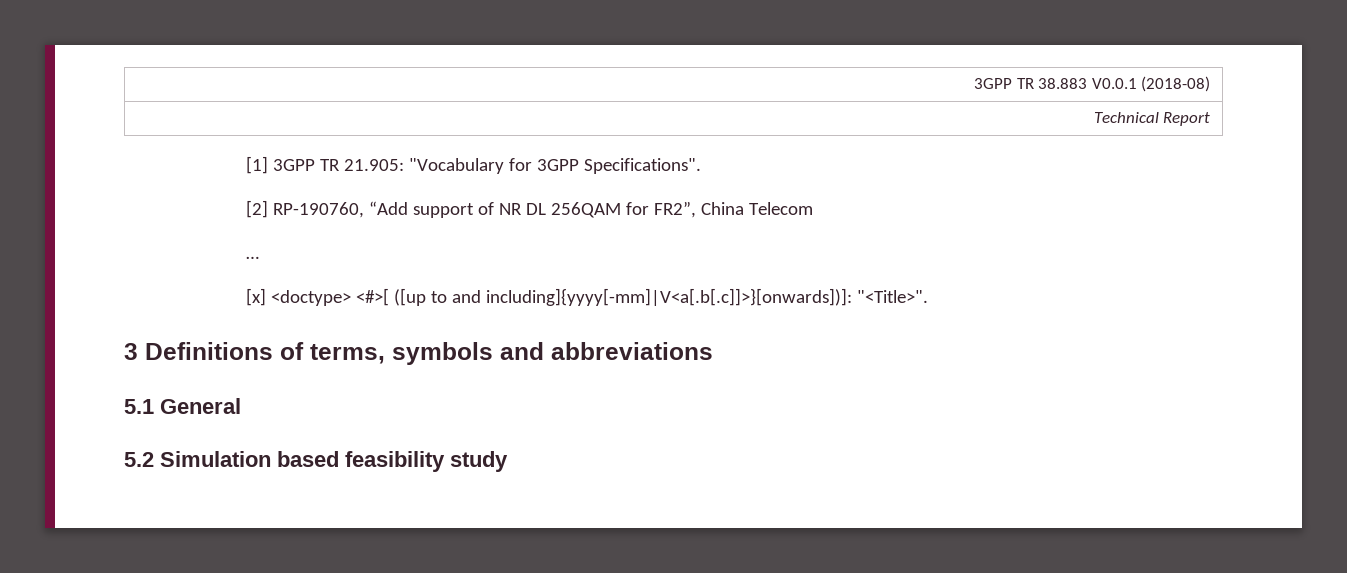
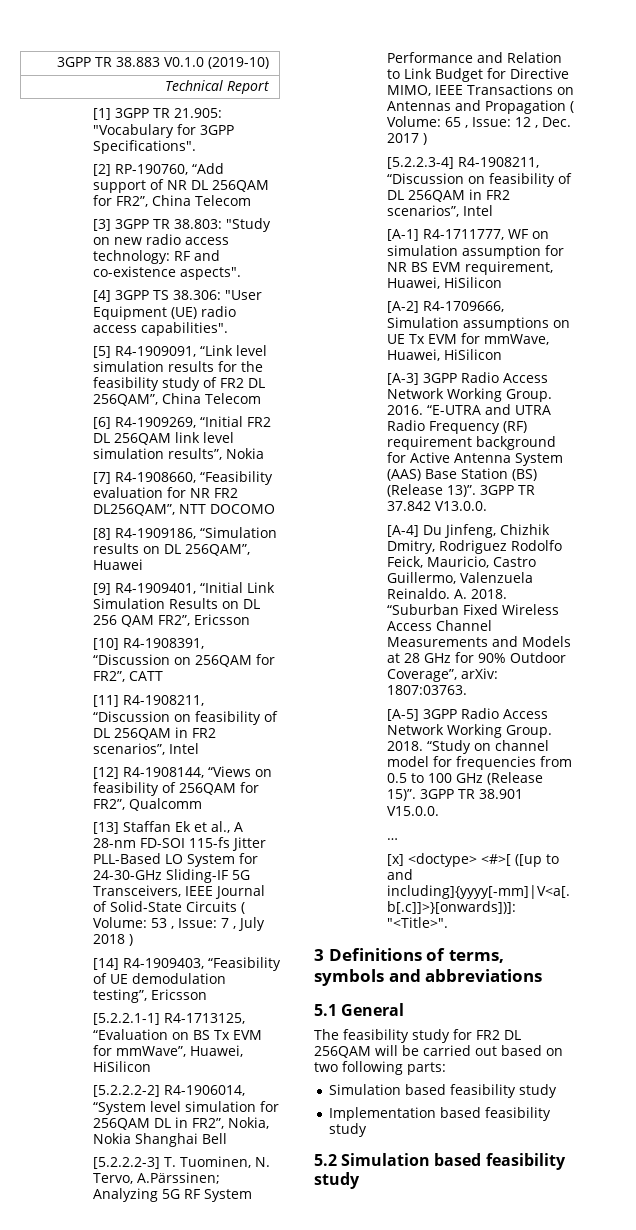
- 3GPP TR 38.883 V0.0.1 (2018-08)
+ 3GPP TR 38.883 V0.1.0 (2019-10)
+ [3] 3GPP TR 38.803: "Study on new radio access technology: RF and co-existence aspects".
+ [4] 3GPP TS 38.306: "User Equipment (UE) radio access capabilities".
+ [5] R4-1909091, “Link level simulation results for the feasibility study of FR2 DL 256QAM”, China Telecom
+ [6] R4-1909269, “Initial FR2 DL 256QAM link level simulation results”, Nokia
+ [7] R4-1908660, “Feasibility evaluation for NR FR2 DL256QAM”, NTT DOCOMO
+ [8] R4-1909186, “Simulation results on DL 256QAM”, Huawei
+ [9] R4-1909401, “Initial Link Simulation Results on DL 256 QAM FR2”, Ericsson
+ [10] R4-1908391, “Discussion on 256QAM for FR2”, CATT
+ [11] R4-1908211, “Discussion on feasibility of DL 256QAM in FR2 scenarios”, Intel
+ [12] R4-1908144, “Views on feasibility of 256QAM for FR2”, Qualcomm
+ [13] Staffan Ek et al., A 28-nm FD-SOI 115-fs Jitter PLL-Based LO System for 24-30-GHz Sliding-IF 5G Transceivers, IEEE Journal of Solid-State Circuits ( Volume: 53 , Issue: 7 , July 2018 )
+ [14] R4-1909403, “Feasibility of UE demodulation testing”, Ericsson
+ [5.2.2.1-1] R4-1713125, “Evaluation on BS Tx EVM for mmWave”, Huawei, HiSilicon
+ [5.2.2.2-2] R4-1906014, “System level simulation for 256QAM DL in FR2”, Nokia, Nokia Shanghai Bell
+ [5.2.2.2-3] T. Tuominen, N. Tervo, A.Pärssinen; Analyzing 5G RF System Performance and Relation to Link Budget for Directive MIMO, IEEE Transactions on Antennas and Propagation ( Volume: 65 , Issue: 12 , Dec. 2017 )
+ [5.2.2.3-4] R4-1908211, “Discussion on feasibility of DL 256QAM in FR2 scenarios”, Intel
+ [A-1] R4-1711777, WF on simulation assumption for NR BS EVM requirement, Huawei, HiSilicon
+ [A-2] R4-1709666, Simulation assumptions on UE Tx EVM for mmWave, Huawei, HiSilicon
+ [A-3] 3GPP Radio Access Network Working Group. 2016. “E-UTRA and UTRA Radio Frequency (RF) requirement background for Active Antenna System (AAS) Base Station (BS) (Release 13)”. 3GPP TR 37.842 V13.0.0.
+ [A-4] Du Jinfeng, Chizhik Dmitry, Rodriguez Rodolfo Feick, Mauricio, Castro Guillermo, Valenzuela Reinaldo. A. 2018. “Suburban Fixed Wireless Access Channel Measurements and Models at 28 GHz for 90% Outdoor Coverage”, arXiv: 1807:03763.
+ [A-5] 3GPP Radio Access Network Working Group. 2018. “Study on channel model for frequencies from 0.5 to 100 GHz (Release 15)”. 3GPP TR 38.901 V15.0.0.
+ The feasibility study for FR2 DL 256QAM will be carried out based on two following parts:
+ Simulation based feasibility study
+ Implementation based feasibility study

